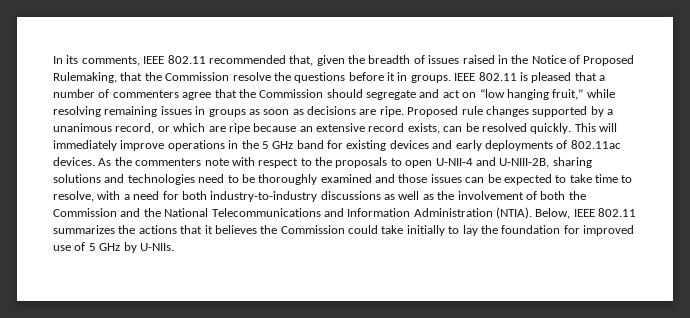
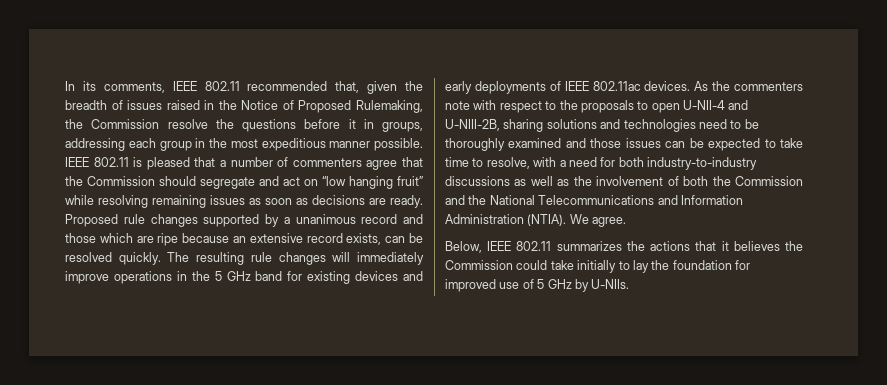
- In its comments, IEEE 802.11 recommended that, given the breadth of issues raised in the Notice of Proposed Rulemaking, that the Commission resolve the questions before it in groups.
+ In its comments, IEEE 802.11 recommended that, given the breadth of issues raised in the Notice of Proposed Rulemaking, the Commission resolve the questions before it in groups, addressing each group in the most expeditious manner possible.
- IEEE 802.11 is pleased that a number of commenters agree that the Commission should segregate and act on “low hanging fruit,” while resolving remaining issues in groups as soon as decisions are ripe.
+ IEEE 802.11 is pleased that a number of commenters agree that the Commission should segregate and act on “low hanging fruit” while resolving remaining issues as soon as decisions are ready.
- Proposed rule changes supported by a unanimous record, or which are ripe because an extensive record exists, can be resolved quickly.
+ Proposed rule changes supported by a unanimous record and those which are ripe because an extensive record exists, can be resolved quickly.
- This will immediately improve operations in the 5 GHz band for existing devices and early deployments of 802.11ac devices.
+ The resulting rule changes will immediately improve operations in the 5 GHz band for existing devices and early deployments of IEEE 802.11ac devices.
- As the commenters note with respect to the proposals to open U-NII-4 and U-NIII-2B, sharing solutions and technologies need to be thoroughly examined and those issues can be expected to take time to resolve, with a need for both industry-to-industry discussions as well as the involvement of both the Commission and the National Telecommunications and Information Administration (NTIA). Below, IEEE 802.11 summarizes the actions that it believes the Commission could take initially to lay the foundation for improved use of 5 GHz by U-NIIs.
+ As the commenters note with respect to the proposals to open U-NII-4 and U-NIII-2B, sharing solutions and technologies need to be thoroughly examined and those issues can be expected to take time to resolve, with a need for both industry-to-industry discussions as well as the involvement of both the Commission and the National Telecommunications and Information Administration (NTIA). We agree.
+ Below, IEEE 802.11 summarizes the actions that it believes the Commission could take initially to lay the foundation for improved use of 5 GHz by U-NIIs.

